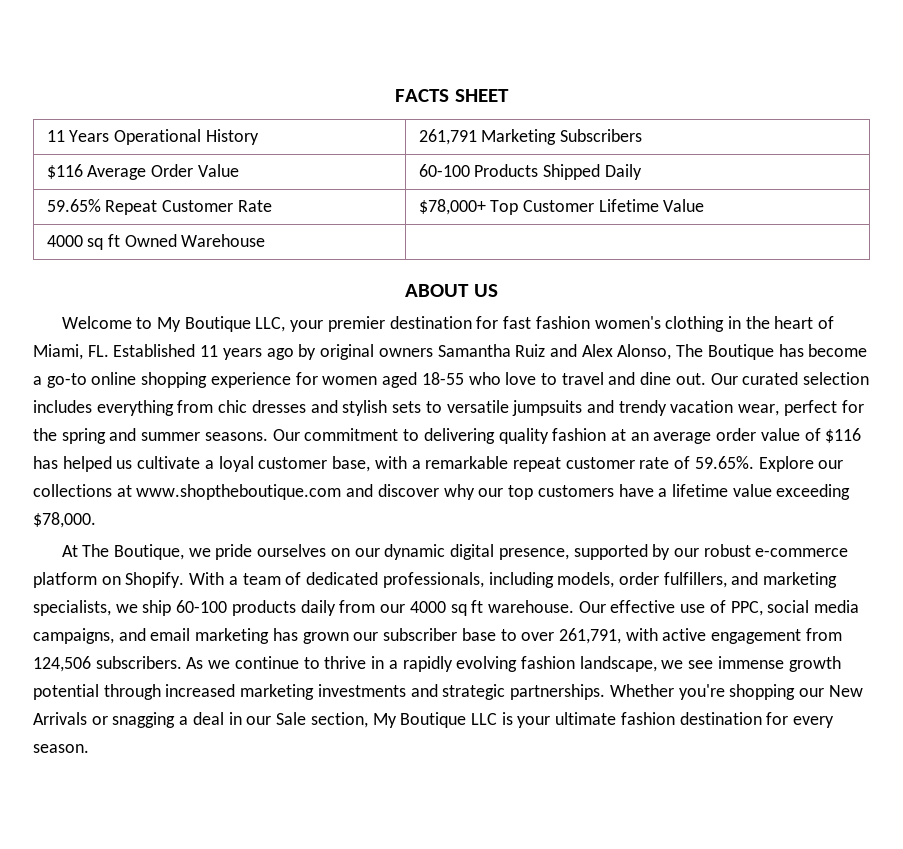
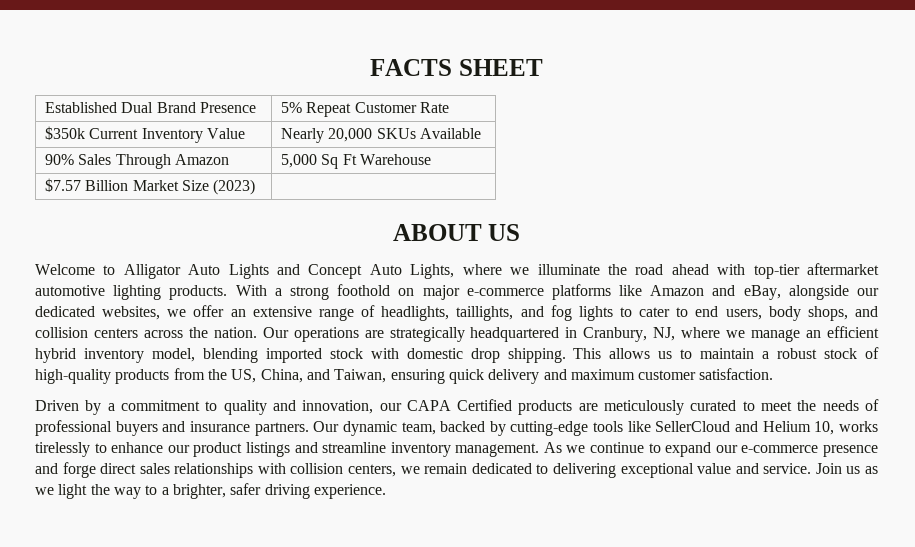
- 11 Years Operational History | 261,791 Marketing Subscribers
- $116 Average Order Value | 60-100 Products Shipped Daily
- 59.65% Repeat Customer Rate | $78,000+ Top Customer Lifetime Value
- 4000 sq ft Owned Warehouse |
+ Established Dual Brand Presence | 5% Repeat Customer Rate
+ $350k Current Inventory Value | Nearly 20,000 SKUs Available
+ 90% Sales Through Amazon | 5,000 Sq Ft Warehouse
+ $7.57 Billion Market Size (2023) |
  ABOUT US
- Welcome to My Boutique LLC, your premier destination for fast fashion women's clothing in the heart of Miami, FL. Established 11 years ago by original owners Samantha Ruiz and Alex Alonso, The Boutique has become a go-to online shopping experience for women aged 18-55 who love to travel and dine out. Our curated selection includes everything from chic dresses and stylish sets to versatile jumpsuits and trendy vacation wear, perfect for the spring and summer seasons. Our commitment to delivering quality fashion at an average order value of $116 has helped us cultivate a loyal customer base, with a remarkable repeat customer rate of 59.65%. Explore our collections at www.shoptheboutique.com and discover why our top customers have a lifetime value exceeding $78,000.
- At The Boutique, we pride ourselves on our dynamic digital presence, supported by our robust e-commerce platform on Shopify. With a team of dedicated professionals, including models, order fulfillers, and marketing specialists, we ship 60-100 products daily from our 4000 sq ft warehouse. Our effective use of PPC, social media campaigns, and email marketing has grown our subscriber base to over 261,791, with active engagement from 124,506 subscribers. As we continue to thrive in a rapidly evolving fashion landscape, we see immense growth potential through increased marketing investments and strategic partnerships. Whether you're shopping our New Arrivals or snagging a deal in our Sale section, My Boutique LLC is your ultimate fashion destination for every season.
+ Welcome to Alligator Auto Lights and Concept Auto Lights, where we illuminate the road ahead with top-tier aftermarket automotive lighting products. With a strong foothold on major e-commerce platforms like Amazon and eBay, alongside our dedicated websites, we offer an extensive range of headlights, taillights, and fog lights to cater to end users, body shops, and collision centers across the nation. Our operations are strategically headquartered in Cranbury, NJ, where we manage an efficient hybrid inventory model, blending imported stock with domestic drop shipping. This allows us to maintain a robust stock of high-quality products from the US, China, and Taiwan, ensuring quick delivery and maximum customer satisfaction.
+ Driven by a commitment to quality and innovation, our CAPA Certified products are meticulously curated to meet the needs of professional buyers and insurance partners. Our dynamic team, backed by cutting-edge tools like SellerCloud and Helium 10, works tirelessly to enhance our product listings and streamline inventory management. As we continue to expand our e-commerce presence and forge direct sales relationships with collision centers, we remain dedicated to delivering exceptional value and service. Join us as we light the way to a brighter, safer driving experience.

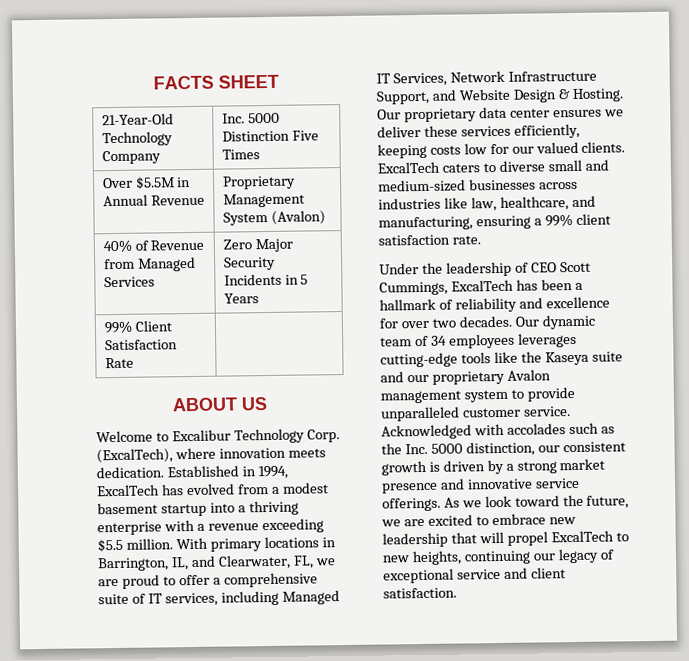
- Established Dual Brand Presence | 5% Repeat Customer Rate
- $350k Current Inventory Value | Nearly 20,000 SKUs Available
- 90% Sales Through Amazon | 5,000 Sq Ft Warehouse
- $7.57 Billion Market Size (2023) |
+ 21-Year-Old Technology Company | Inc. 5000 Distinction Five Times
+ Over $5.5M in Annual Revenue | Proprietary Management System (Avalon)
+ 40% of Revenue from Managed Services | Zero Major Security Incidents in 5 Years
+ 99% Client Satisfaction Rate |
  ABOUT US
- Welcome to Alligator Auto Lights and Concept Auto Lights, where we illuminate the road ahead with top-tier aftermarket automotive lighting products. With a strong foothold on major e-commerce platforms like Amazon and eBay, alongside our dedicated websites, we offer an extensive range of headlights, taillights, and fog lights to cater to end users, body shops, and collision centers across the nation. Our operations are strategically headquartered in Cranbury, NJ, where we manage an efficient hybrid inventory model, blending imported stock with domestic drop shipping. This allows us to maintain a robust stock of high-quality products from the US, China, and Taiwan, ensuring quick delivery and maximum customer satisfaction.
- Driven by a commitment to quality and innovation, our CAPA Certified products are meticulously curated to meet the needs of professional buyers and insurance partners. Our dynamic team, backed by cutting-edge tools like SellerCloud and Helium 10, works tirelessly to enhance our product listings and streamline inventory management. As we continue to expand our e-commerce presence and forge direct sales relationships with collision centers, we remain dedicated to delivering exceptional value and service. Join us as we light the way to a brighter, safer driving experience.
+ Welcome to Excalibur Technology Corp. (ExcalTech), where innovation meets dedication. Established in 1994, ExcalTech has evolved from a modest basement startup into a thriving enterprise with a revenue exceeding $5.5 million. With primary locations in Barrington, IL, and Clearwater, FL, we are proud to offer a comprehensive suite of IT services, including Managed IT Services, Network Infrastructure Support, and Website Design & Hosting. Our proprietary data center ensures we deliver these services efficiently, keeping costs low for our valued clients. ExcalTech caters to diverse small and medium-sized businesses across industries like law, healthcare, and manufacturing, ensuring a 99% client satisfaction rate.
+ Under the leadership of CEO Scott Cummings, ExcalTech has been a hallmark of reliability and excellence for over two decades. Our dynamic team of 34 employees leverages cutting-edge tools like the Kaseya suite and our proprietary Avalon management system to provide unparalleled customer service. Acknowledged with accolades such as the Inc. 5000 distinction, our consistent growth is driven by a strong market presence and innovative service offerings. As we look toward the future, we are excited to embrace new leadership that will propel ExcalTech to new heights, continuing our legacy of exceptional service and client satisfaction.

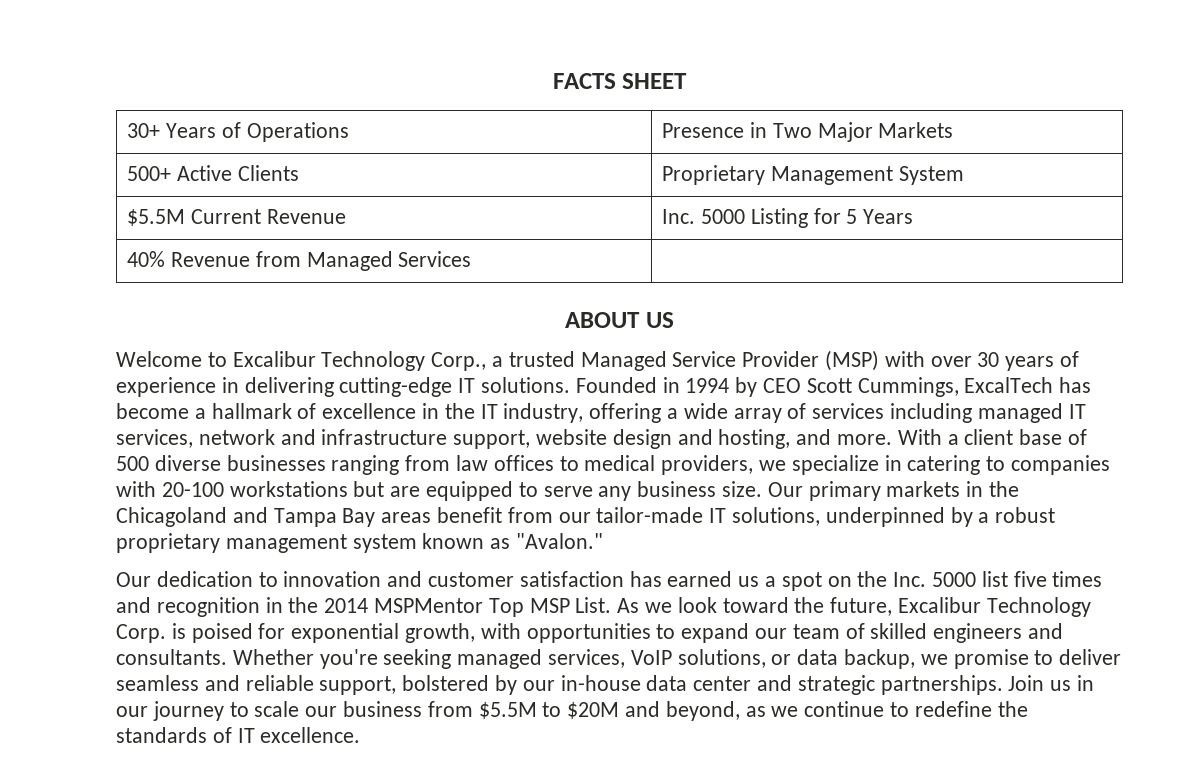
- 21-Year-Old Technology Company | Inc. 5000 Distinction Five Times
- Over $5.5M in Annual Revenue | Proprietary Management System (Avalon)
+ 30+ Years of Operations | Presence in Two Major Markets
+ 500+ Active Clients | Proprietary Management System
+ $5.5M Current Revenue | Inc. 5000 Listing for 5 Years
- 40% of Revenue from Managed Services | Zero Major Security Incidents in 5 Years
- 99% Client Satisfaction Rate |
+ 40% Revenue from Managed Services |
- Welcome to Excalibur Technology Corp. (ExcalTech), where innovation meets dedication. Established in 1994, ExcalTech has evolved from a modest basement startup into a thriving enterprise with a revenue exceeding $5.5 million. With primary locations in Barrington, IL, and Clearwater, FL, we are proud to offer a comprehensive suite of IT services, including Managed IT Services, Network Infrastructure Support, and Website Design & Hosting. Our proprietary data center ensures we deliver these services efficiently, keeping costs low for our valued clients. ExcalTech caters to diverse small and medium-sized businesses across industries like law, healthcare, and manufacturing, ensuring a 99% client satisfaction rate.
- Under the leadership of CEO Scott Cummings, ExcalTech has been a hallmark of reliability and excellence for over two decades. Our dynamic team of 34 employees leverages cutting-edge tools like the Kaseya suite and our proprietary Avalon management system to provide unparalleled customer service. Acknowledged with accolades such as the Inc. 5000 distinction, our consistent growth is driven by a strong market presence and innovative service offerings.
+ Welcome to Excalibur Technology Corp., a trusted Managed Service Provider (MSP) with over 30 years of experience in delivering cutting-edge IT solutions. Founded in 1994 by CEO Scott Cummings, ExcalTech has become a hallmark of excellence in the IT industry, offering a wide array of services including managed IT services, network and infrastructure support, website design and hosting, and more. With a client base of 500 diverse businesses ranging from law offices to medical providers, we specialize in catering to companies with 20-100 workstations but are equipped to serve any business size. Our primary markets in the Chicagoland and Tampa Bay areas benefit from our tailor-made IT solutions, underpinned by a robust proprietary management system known as "Avalon."
+ Our dedication to innovation and customer satisfaction has earned us a spot on the Inc. 5000 list five times and recognition in the 2014 MSPMentor Top MSP List.
- As we look toward the future, we are excited to embrace new leadership that will propel ExcalTech to new heights, continuing our legacy of exceptional service and client satisfaction.
+ As we look toward the future, Excalibur Technology Corp. is poised for exponential growth, with opportunities to expand our team of skilled engineers and consultants. Whether you're seeking managed services, VoIP solutions, or data backup, we promise to deliver seamless and reliable support, bolstered by our in-house data center and strategic partnerships. Join us in our journey to scale our business from $5.5M to $20M and beyond, as we continue to redefine the standards of IT excellence.

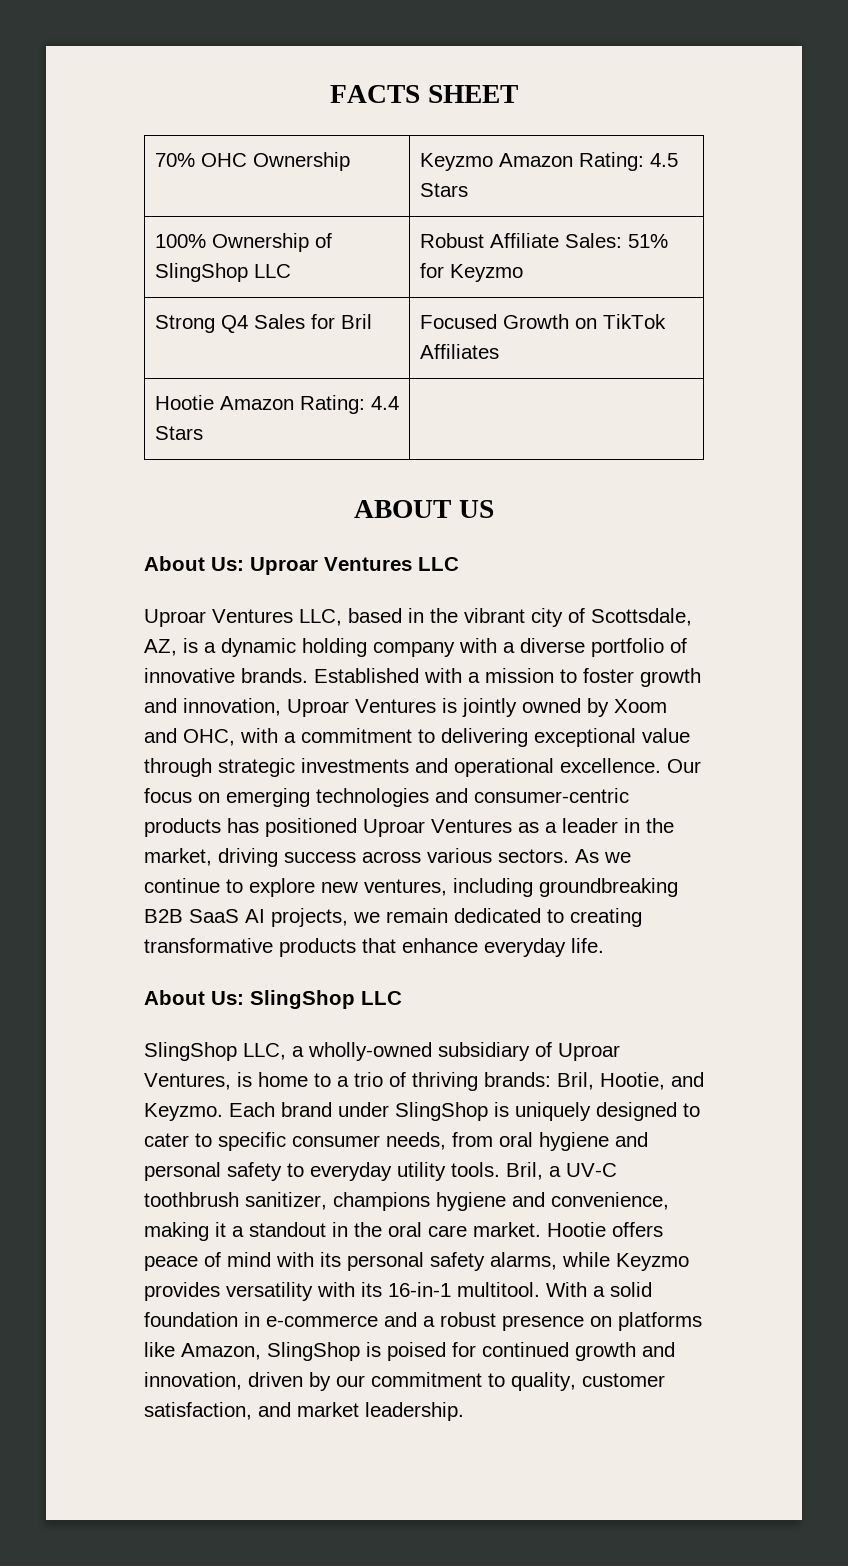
- 30+ Years of Operations | Presence in Two Major Markets
- 500+ Active Clients | Proprietary Management System
- $5.5M Current Revenue | Inc. 5000 Listing for 5 Years
- 40% Revenue from Managed Services |
+ 70% OHC Ownership | Keyzmo Amazon Rating: 4.5 Stars
+ 100% Ownership of SlingShop LLC | Robust Affiliate Sales: 51% for Keyzmo
+ Strong Q4 Sales for Bril | Focused Growth on TikTok Affiliates
+ Hootie Amazon Rating: 4.4 Stars |
  ABOUT US
- Welcome to Excalibur Technology Corp., a trusted Managed Service Provider (MSP) with over 30 years of experience in delivering cutting-edge IT solutions. Founded in 1994 by CEO Scott Cummings, ExcalTech has become a hallmark of excellence in the IT industry, offering a wide array of services including managed IT services, network and infrastructure support, website design and hosting, and more. With a client base of 500 diverse businesses ranging from law offices to medical providers, we specialize in catering to companies with 20-100 workstations but are equipped to serve any business size. Our primary markets in the Chicagoland and Tampa Bay areas benefit from our tailor-made IT solutions, underpinned by a robust proprietary management system known as "Avalon."
- Our dedication to innovation and customer satisfaction has earned us a spot on the Inc. 5000 list five times and recognition in the 2014 MSPMentor Top MSP List. As we look toward the future, Excalibur Technology Corp. is poised for exponential growth, with opportunities to expand our team of skilled engineers and consultants. Whether you're seeking managed services, VoIP solutions, or data backup, we promise to deliver seamless and reliable support, bolstered by our in-house data center and strategic partnerships. Join us in our journey to scale our business from $5.5M to $20M and beyond, as we continue to redefine the standards of IT excellence.
+ About Us: Uproar Ventures LLC
+ Uproar Ventures LLC, based in the vibrant city of Scottsdale, AZ, is a dynamic holding company with a diverse portfolio of innovative brands. Established with a mission to foster growth and innovation, Uproar Ventures is jointly owned by Xoom and OHC, with a commitment to delivering exceptional value through strategic investments and operational excellence. Our focus on emerging technologies and consumer-centric products has positioned Uproar Ventures as a leader in the market, driving success across various sectors. As we continue to explore new ventures, including groundbreaking B2B SaaS AI projects, we remain dedicated to creating transformative products that enhance everyday life.
+ About Us: SlingShop LLC
+ SlingShop LLC, a wholly-owned subsidiary of Uproar Ventures, is home to a trio of thriving brands: Bril, Hootie, and Keyzmo. Each brand under SlingShop is uniquely designed to cater to specific consumer needs, from oral hygiene and personal safety to everyday utility tools. Bril, a UV-C toothbrush sanitizer, champions hygiene and convenience, making it a standout in the oral care market. Hootie offers peace of mind with its personal safety alarms, while Keyzmo provides versatility with its 16-in-1 multitool. With a solid foundation in e-commerce and a robust presence on platforms like Amazon, SlingShop is poised for continued growth and innovation, driven by our commitment to quality, customer satisfaction, and market leadership.

